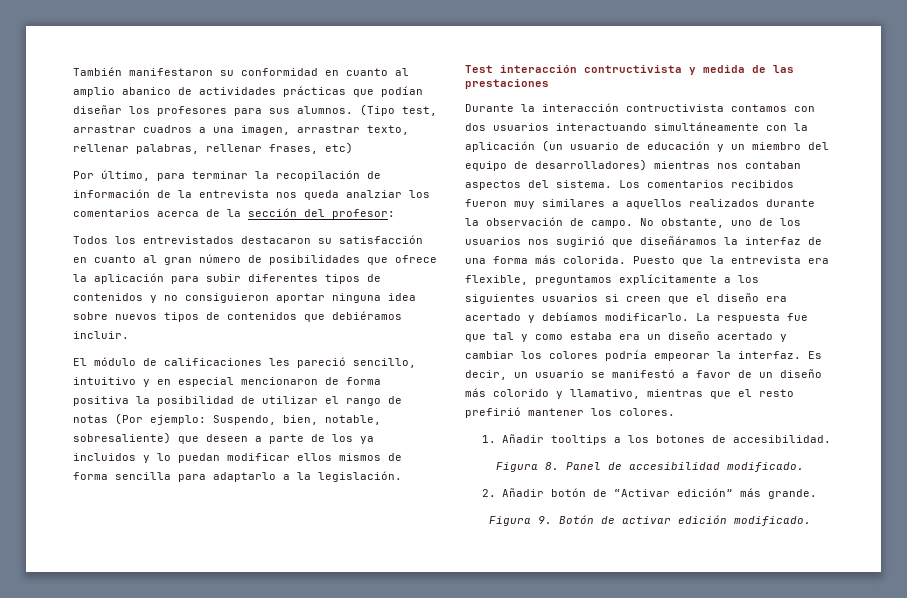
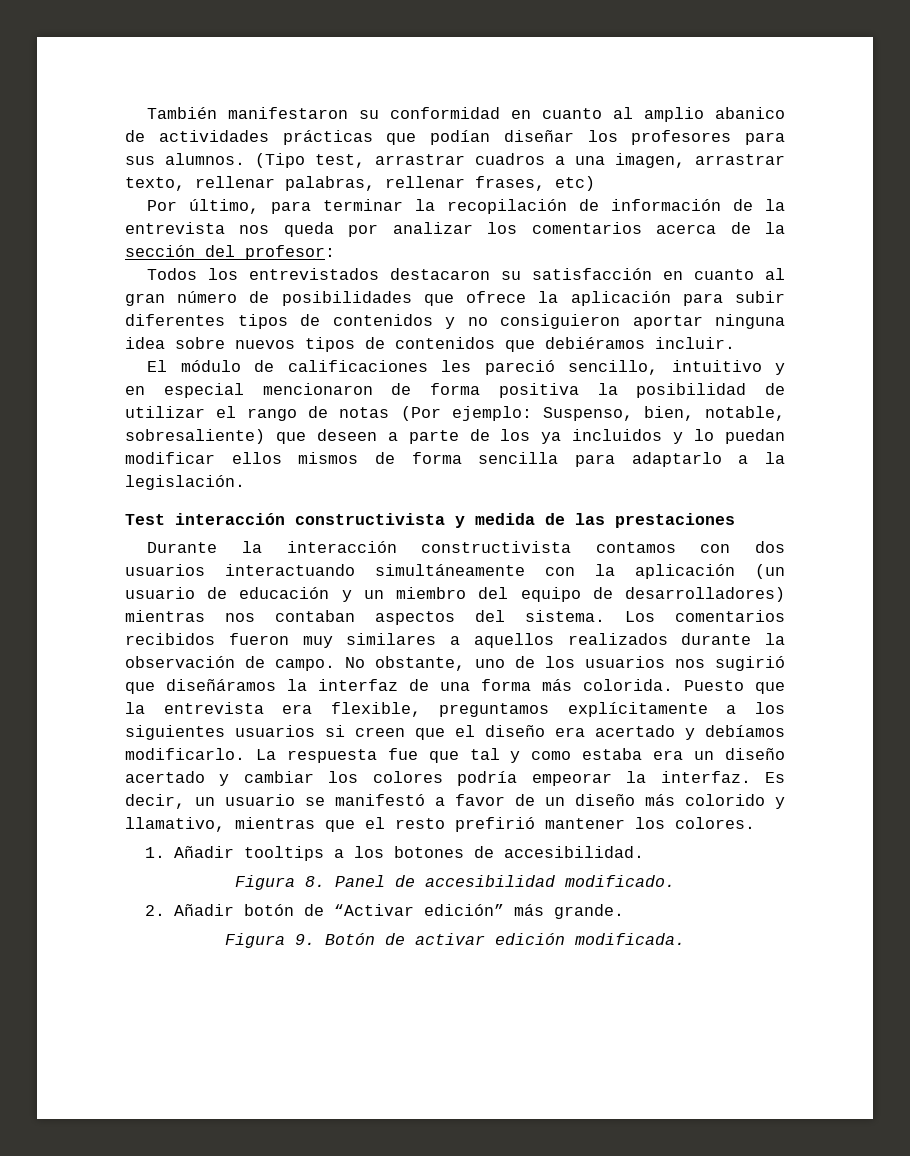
- Por último, para terminar la recopilación de información de la entrevista nos queda analziar los comentarios acerca de la sección del profesor:
+ Por último, para terminar la recopilación de información de la entrevista nos queda por analizar los comentarios acerca de la sección del profesor:
- El módulo de calificaciones les pareció sencillo, intuitivo y en especial mencionaron de forma positiva la posibilidad de utilizar el rango de notas (Por ejemplo: Suspendo, bien, notable, sobresaliente) que deseen a parte de los ya incluidos y lo puedan modificar ellos mismos de forma sencilla para adaptarlo a la legislación.
+ El módulo de calificaciones les pareció sencillo, intuitivo y en especial mencionaron de forma positiva la posibilidad de utilizar el rango de notas (Por ejemplo: Suspenso, bien, notable, sobresaliente) que deseen a parte de los ya incluidos y lo puedan modificar ellos mismos de forma sencilla para adaptarlo a la legislación.
- Test interacción contructivista y medida de las prestaciones
+ Test interacción constructivista y medida de las prestaciones
- Durante la interacción contructivista contamos con dos usuarios interactuando simultáneamente con la aplicación (un usuario de educación y un miembro del equipo de desarrolladores) mientras nos contaban aspectos del sistema.
+ Durante la interacción constructivista contamos con dos usuarios interactuando simultáneamente con la aplicación (un usuario de educación y un miembro del equipo de desarrolladores) mientras nos contaban aspectos del sistema.
- Figura 9. Botón de activar edición modificado.
+ Figura 9. Botón de activar edición modificada.

